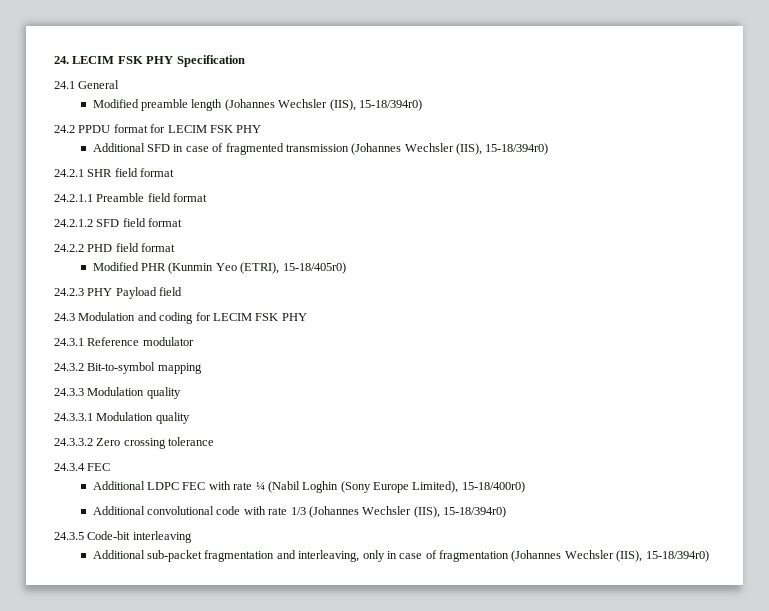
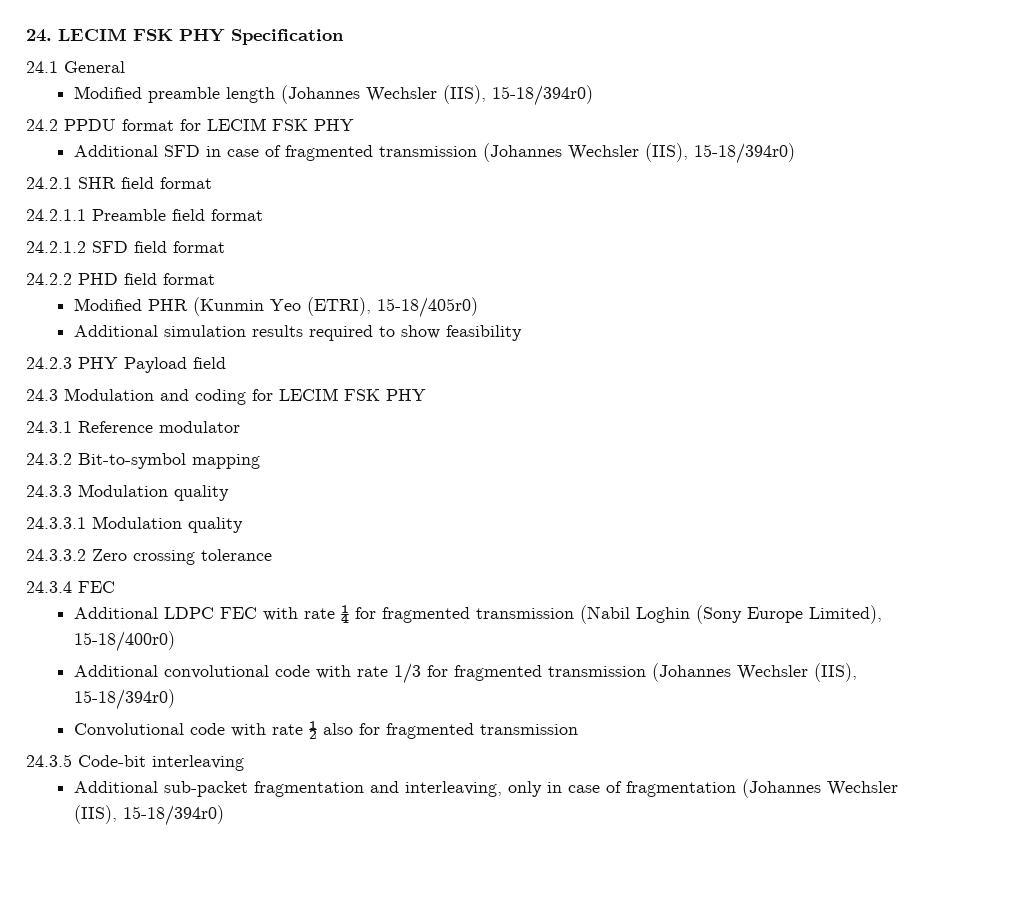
+ Additional simulation results required to show feasibility
- Additional LDPC FEC with rate ¼ (Nabil Loghin (Sony Europe Limited), 15-18/400r0)
+ Additional LDPC FEC with rate ¼ for fragmented transmission (Nabil Loghin (Sony Europe Limited), 15-18/400r0)
- Additional convolutional code with rate 1/3 (Johannes Wechsler (IIS), 15-18/394r0)
+ Additional convolutional code with rate 1/3 for fragmented transmission (Johannes Wechsler (IIS), 15-18/394r0)
+ Convolutional code with rate ½ also for fragmented transmission

